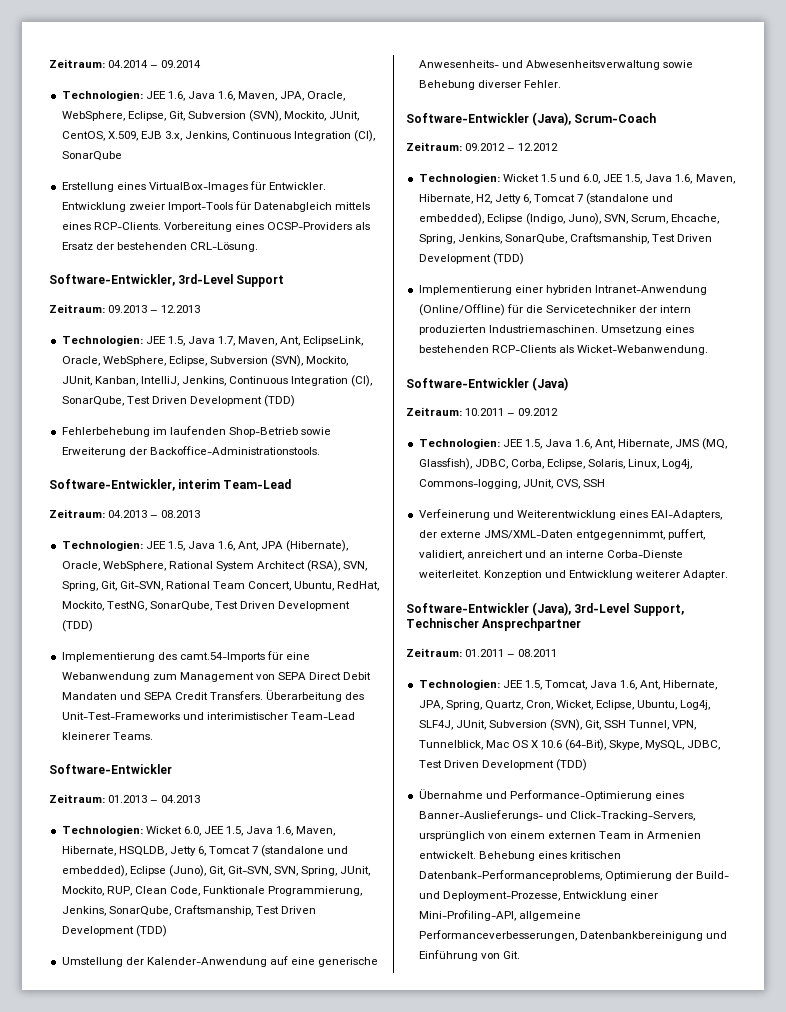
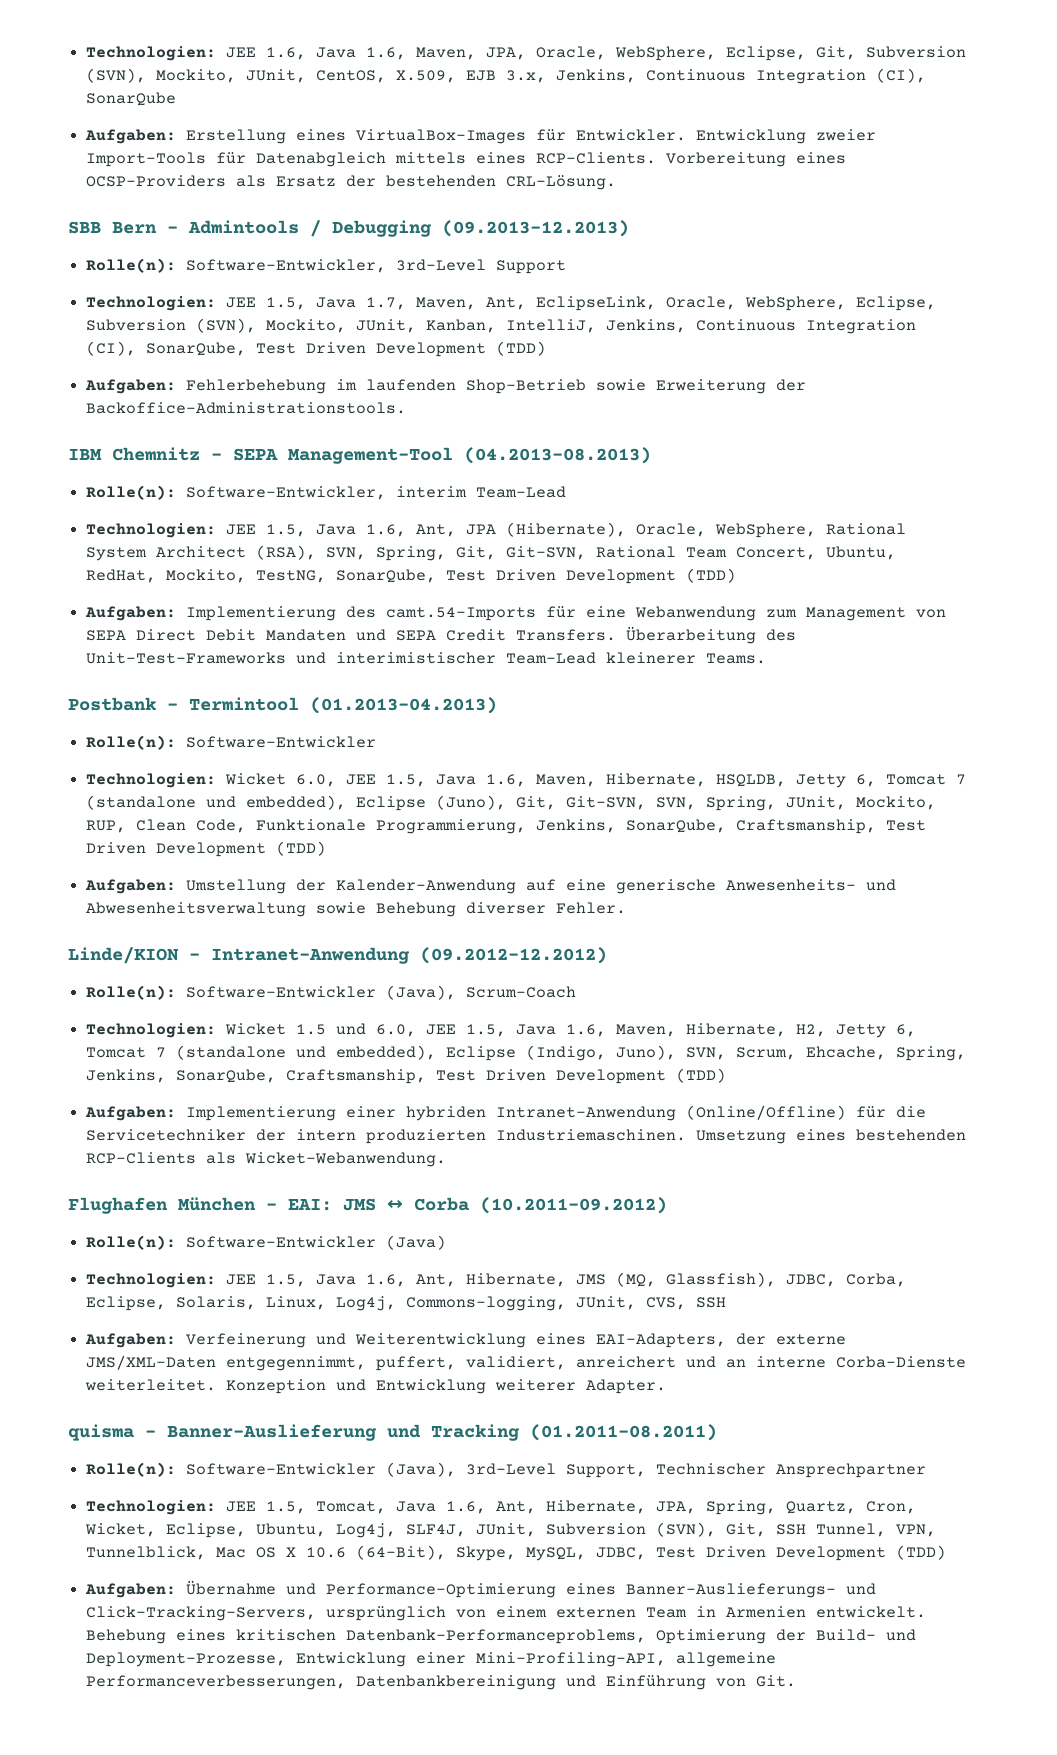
- Zeitraum: 04.2014 – 09.2014
- Erstellung eines VirtualBox-Images für Entwickler.
+ Aufgaben: Erstellung eines VirtualBox-Images für Entwickler.
- Software-Entwickler, 3rd-Level Support
+ SBB Bern - Admintools / Debugging (09.2013-12.2013)
+ Rolle(n): Software-Entwickler, 3rd-Level Support
- Zeitraum: 09.2013 – 12.2013
- Fehlerbehebung im laufenden Shop-Betrieb sowie Erweiterung der Backoffice-Administrationstools.
+ Aufgaben: Fehlerbehebung im laufenden Shop-Betrieb sowie Erweiterung der Backoffice-Administrationstools.
- Software-Entwickler, interim Team-Lead
+ IBM Chemnitz - SEPA Management-Tool (04.2013-08.2013)
+ Rolle(n): Software-Entwickler, interim Team-Lead
- Zeitraum: 04.2013 – 08.2013
- Implementierung des camt.54-Imports für eine Webanwendung zum Management von SEPA Direct Debit Mandaten und SEPA Credit Transfers.
+ Aufgaben: Implementierung des camt.54-Imports für eine Webanwendung zum Management von SEPA Direct Debit Mandaten und SEPA Credit Transfers.
  Überarbeitung des Unit-Test-Frameworks und interimistischer Team-Lead kleinerer Teams.
- Software-Entwickler
- Zeitraum: 01.2013 – 04.2013
+ Postbank - Termintool (01.2013-04.2013)
+ Rolle(n): Software-Entwickler
- Umstellung der Kalender-Anwendung auf eine generische Anwesenheits- und Abwesenheitsverwaltung sowie Behebung diverser Fehler.
+ Aufgaben: Umstellung der Kalender-Anwendung auf eine generische Anwesenheits- und Abwesenheitsverwaltung sowie Behebung diverser Fehler.
- Software-Entwickler (Java), Scrum-Coach
+ Linde/KION - Intranet-Anwendung (09.2012-12.2012)
+ Rolle(n): Software-Entwickler (Java), Scrum-Coach
- Zeitraum: 09.2012 – 12.2012
- Implementierung einer hybriden Intranet-Anwendung (Online/Offline) für die Servicetechniker der intern produzierten Industriemaschinen.
+ Aufgaben: Implementierung einer hybriden Intranet-Anwendung (Online/Offline) für die Servicetechniker der intern produzierten Industriemaschinen.
- Software-Entwickler (Java)
- Zeitraum: 10.2011 – 09.2012
+ Flughafen München - EAI: JMS ↔ Corba (10.2011-09.2012)
+ Rolle(n): Software-Entwickler (Java)
- Verfeinerung und Weiterentwicklung eines EAI-Adapters, der externe JMS/XML-Daten entgegennimmt, puffert, validiert, anreichert und an interne Corba-Dienste weiterleitet.
+ Aufgaben: Verfeinerung und Weiterentwicklung eines EAI-Adapters, der externe JMS/XML-Daten entgegennimmt, puffert, validiert, anreichert und an interne Corba-Dienste weiterleitet.
- Software-Entwickler (Java), 3rd-Level Support, Technischer Ansprechpartner
+ quisma - Banner-Auslieferung und Tracking (01.2011-08.2011)
+ Rolle(n): Software-Entwickler (Java), 3rd-Level Support, Technischer Ansprechpartner
- Zeitraum: 01.2011 – 08.2011
- Übernahme und Performance-Optimierung eines Banner-Auslieferungs- und Click-Tracking-Servers, ursprünglich von einem externen Team in Armenien entwickelt.
+ Aufgaben: Übernahme und Performance-Optimierung eines Banner-Auslieferungs- und Click-Tracking-Servers, ursprünglich von einem externen Team in Armenien entwickelt.

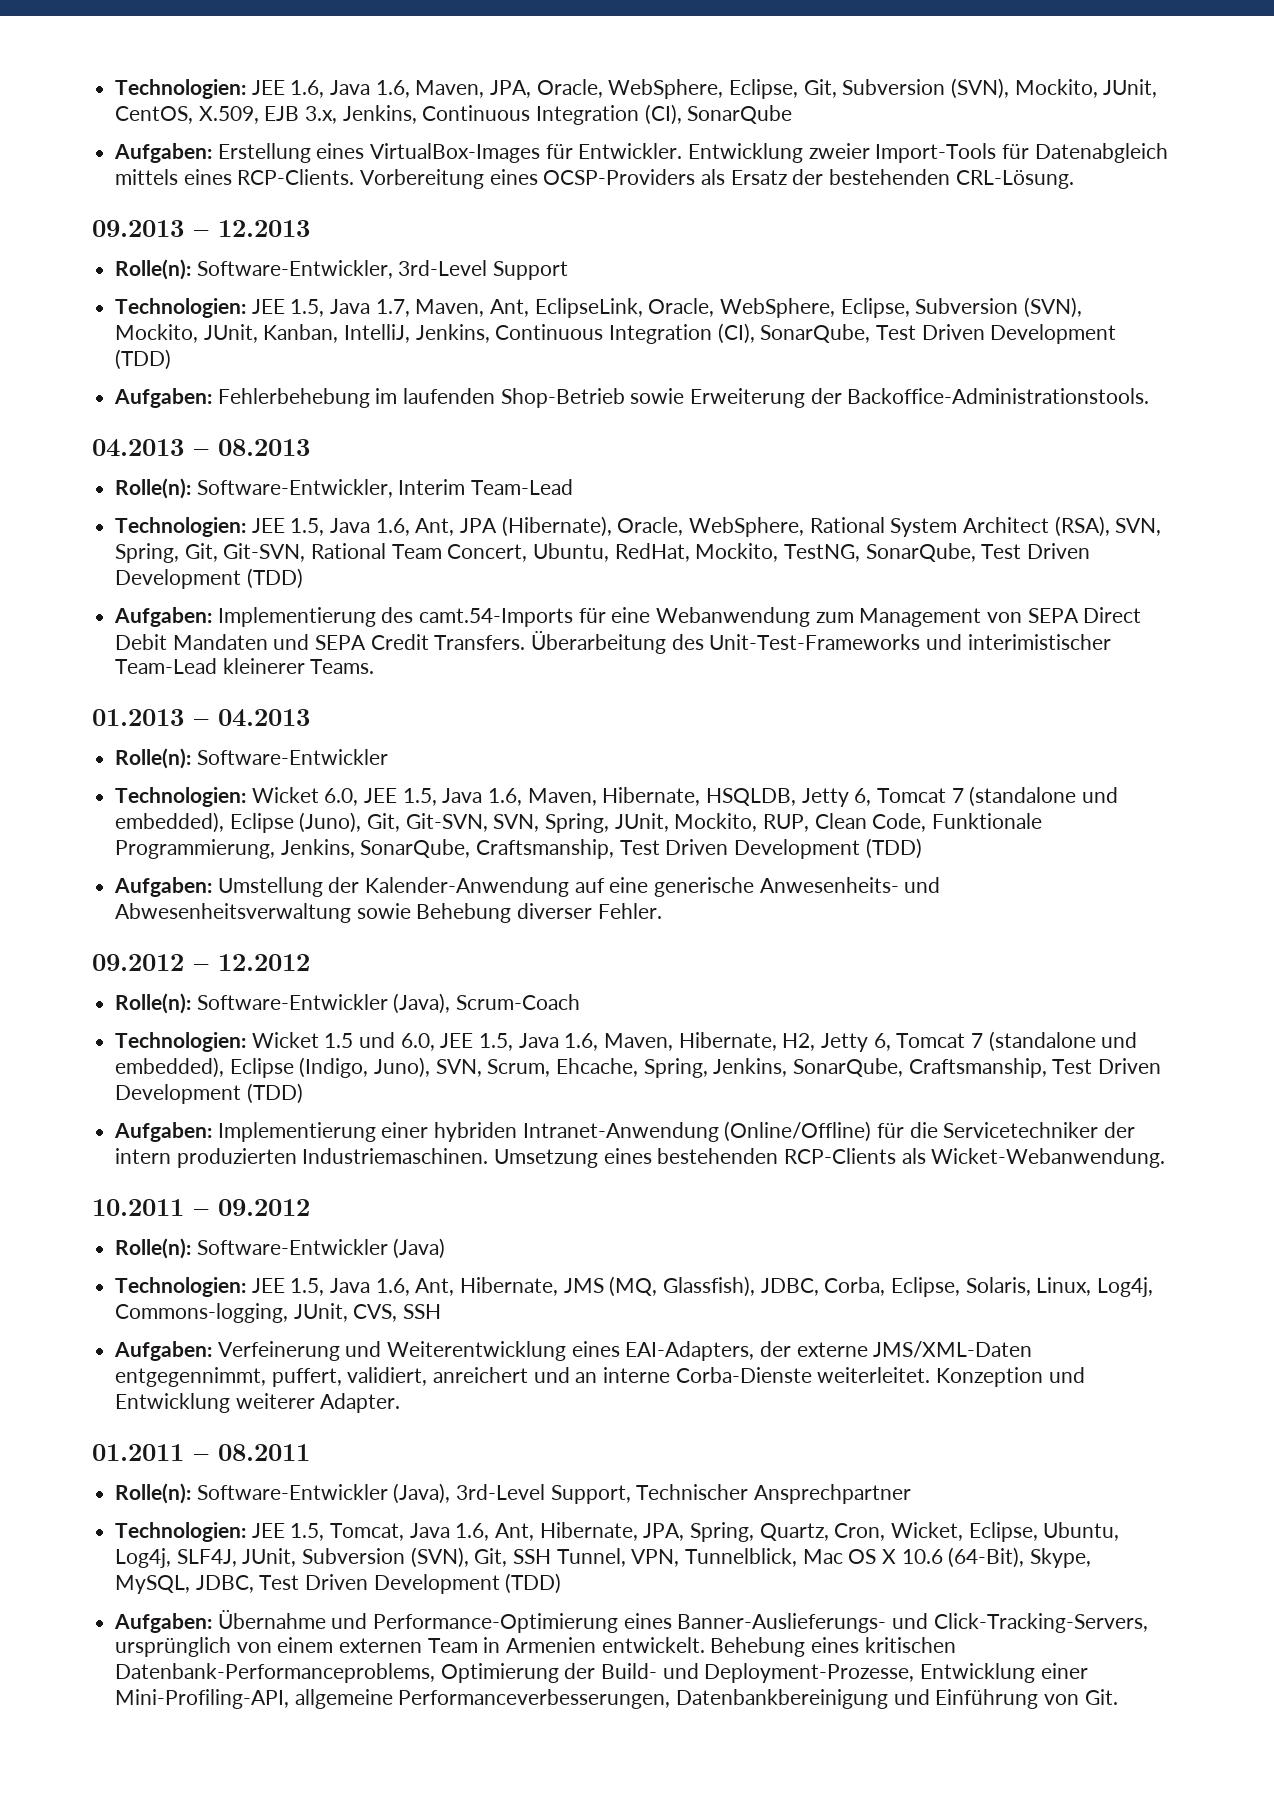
- SBB Bern - Admintools / Debugging (09.2013-12.2013)
+ 09.2013 – 12.2013
- IBM Chemnitz - SEPA Management-Tool (04.2013-08.2013)
- Rolle(n): Software-Entwickler, interim Team-Lead
+ 04.2013 – 08.2013
+ Rolle(n): Software-Entwickler, Interim Team-Lead
- Postbank - Termintool (01.2013-04.2013)
+ 01.2013 – 04.2013
- Linde/KION - Intranet-Anwendung (09.2012-12.2012)
+ 09.2012 – 12.2012
- Flughafen München - EAI: JMS ↔ Corba (10.2011-09.2012)
+ 10.2011 – 09.2012
- quisma - Banner-Auslieferung und Tracking (01.2011-08.2011)
+ 01.2011 – 08.2011

